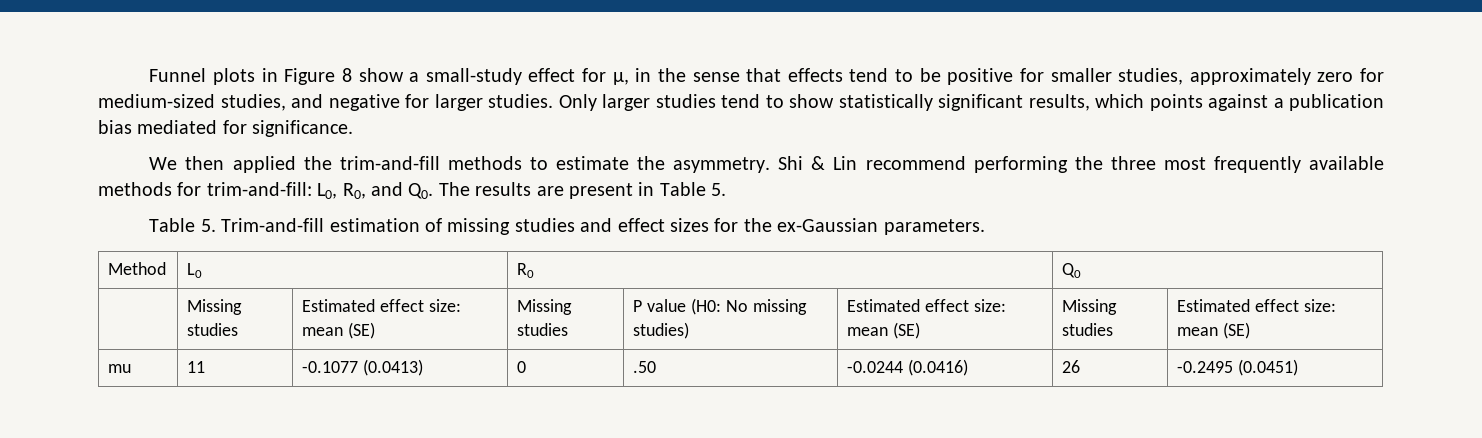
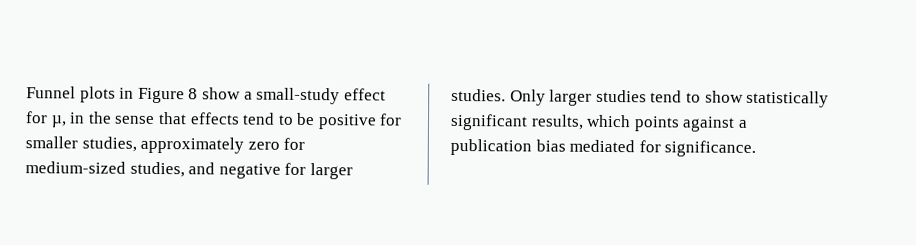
- We then applied the trim-and-fill methods to estimate the asymmetry. Shi & Lin recommend performing the three most frequently available methods for trim-and-fill: L0, R0, and Q0. The results are present in Table 5.
- Table 5. Trim-and-fill estimation of missing studies and effect sizes for the ex-Gaussian parameters.
- Method | L0 | R0 | Q0
- | Missing studies | Estimated effect size: mean (SE) | Missing studies | P value (H0: No missing studies) | Estimated effect size: mean (SE) | Missing studies | Estimated effect size: mean (SE)
- mu | 11 | -0.1077 (0.0413) | 0 | .50 | -0.0244 (0.0416) | 26 | -0.2495 (0.0451)

